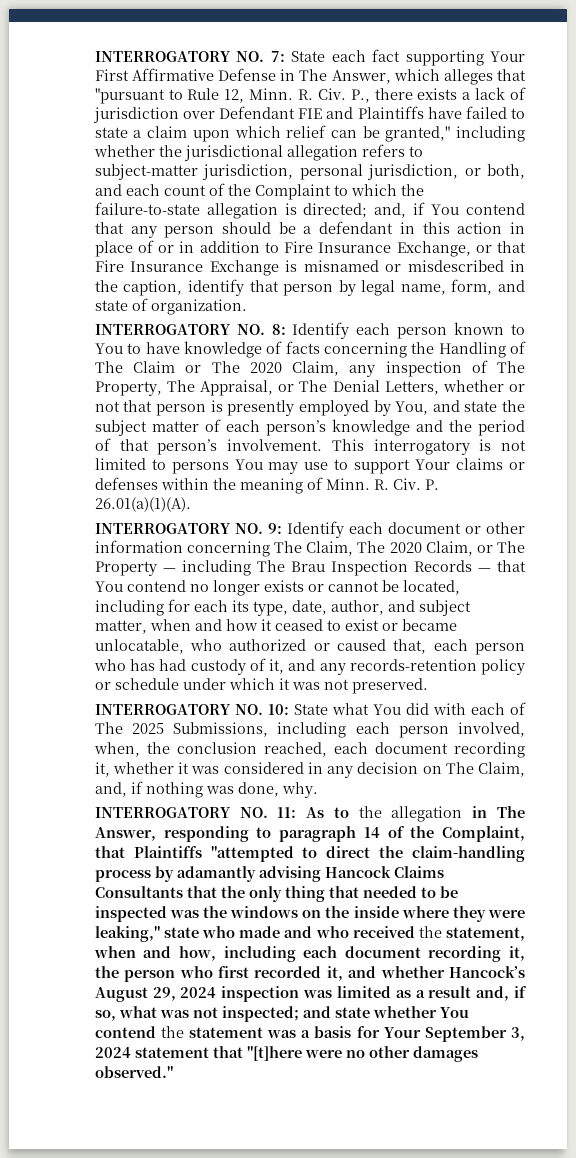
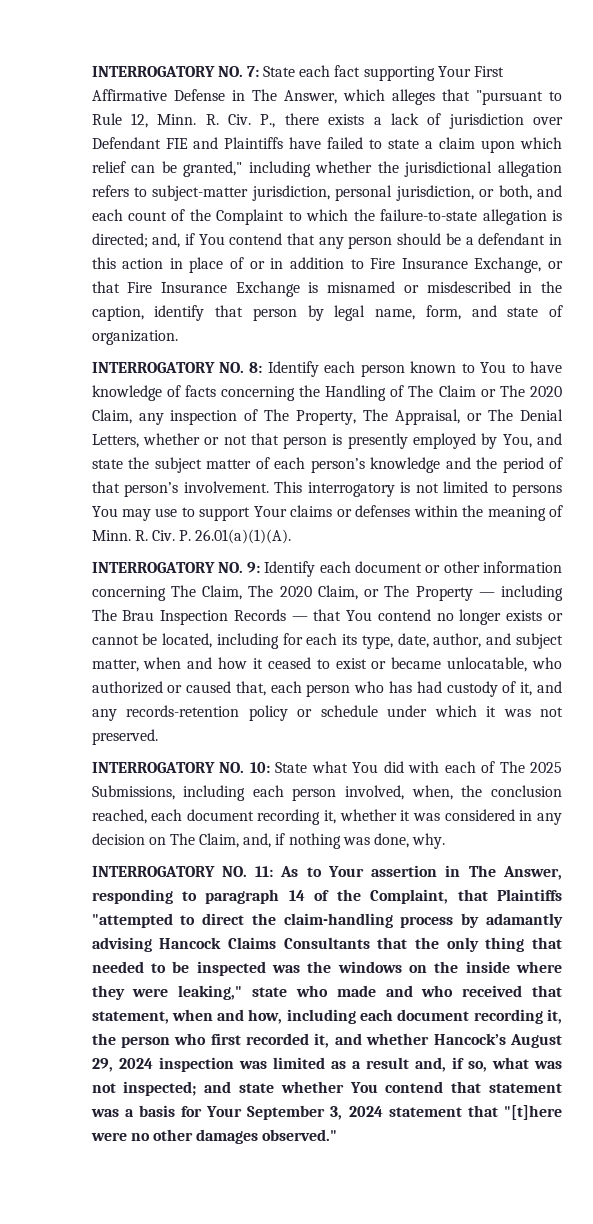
- As to the allegation in The Answer, responding to paragraph 14 of the Complaint, that Plaintiffs "attempted to direct the claim-handling process by adamantly advising Hancock Claims Consultants that the only thing that needed to be inspected was the windows on the inside where they were leaking," state who made and who received the statement, when and how, including each document recording it, the person who first recorded it, and whether Hancock’s August 29, 2024 inspection was limited as a result and, if so, what was not inspected;
+ As to Your assertion in The Answer, responding to paragraph 14 of the Complaint, that Plaintiffs "attempted to direct the claim-handling process by adamantly advising Hancock Claims Consultants that the only thing that needed to be inspected was the windows on the inside where they were leaking," state who made and who received that statement, when and how, including each document recording it, the person who first recorded it, and whether Hancock’s August 29, 2024 inspection was limited as a result and, if so, what was not inspected;
- and state whether You contend the statement was a basis for Your September 3, 2024 statement that "[t]here were no other damages observed."
+ and state whether You contend that statement was a basis for Your September 3, 2024 statement that "[t]here were no other damages observed."

